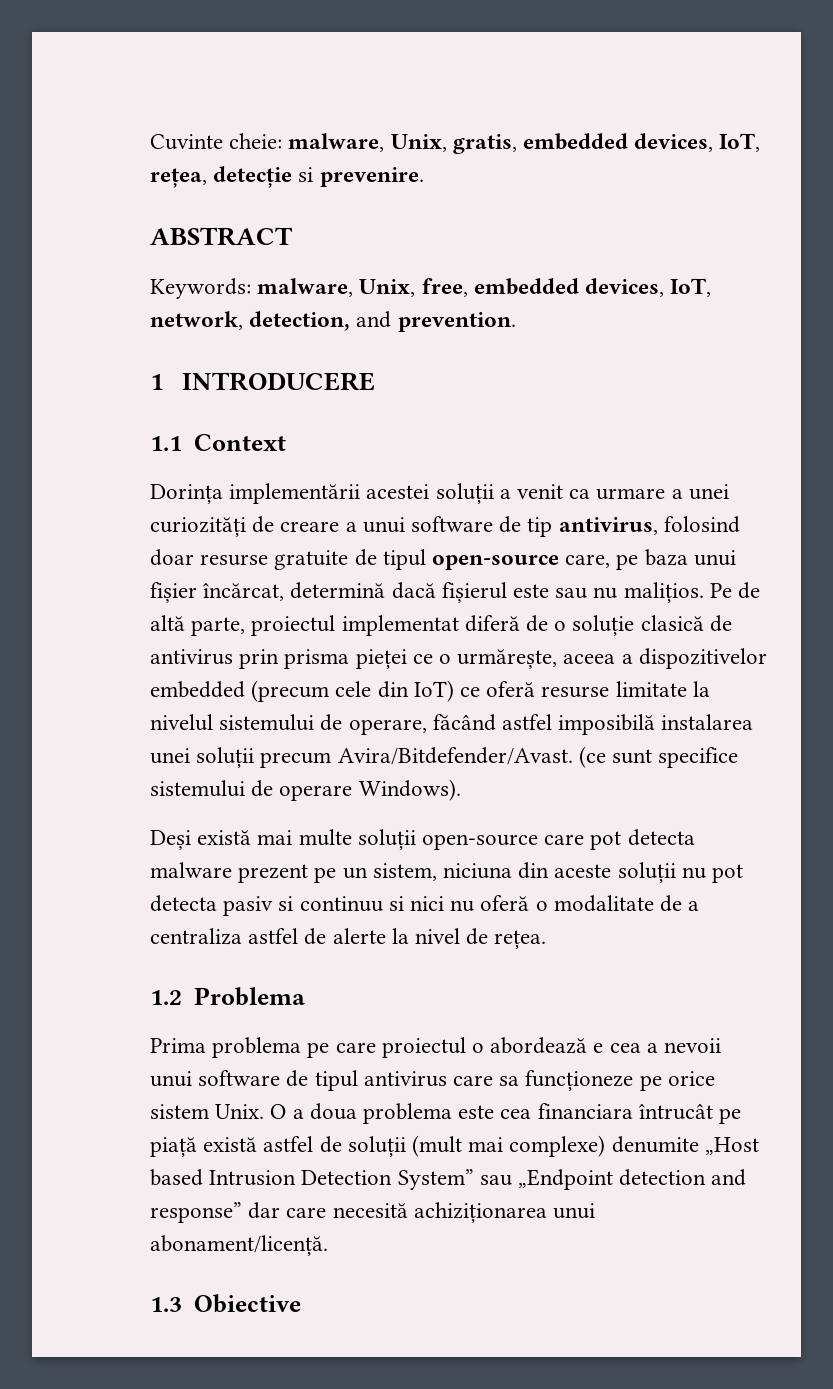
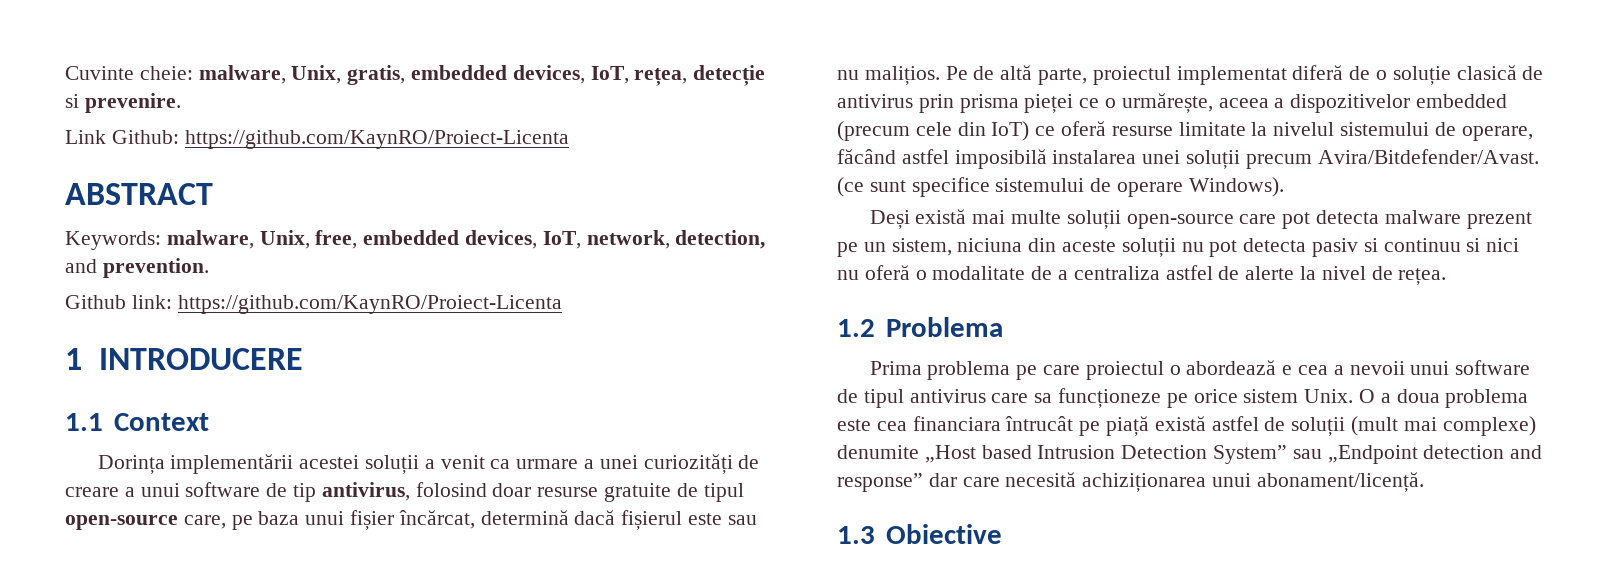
+ Link Github: https://github.com/KaynRO/Proiect-Licenta
+ Github link: https://github.com/KaynRO/Proiect-Licenta

